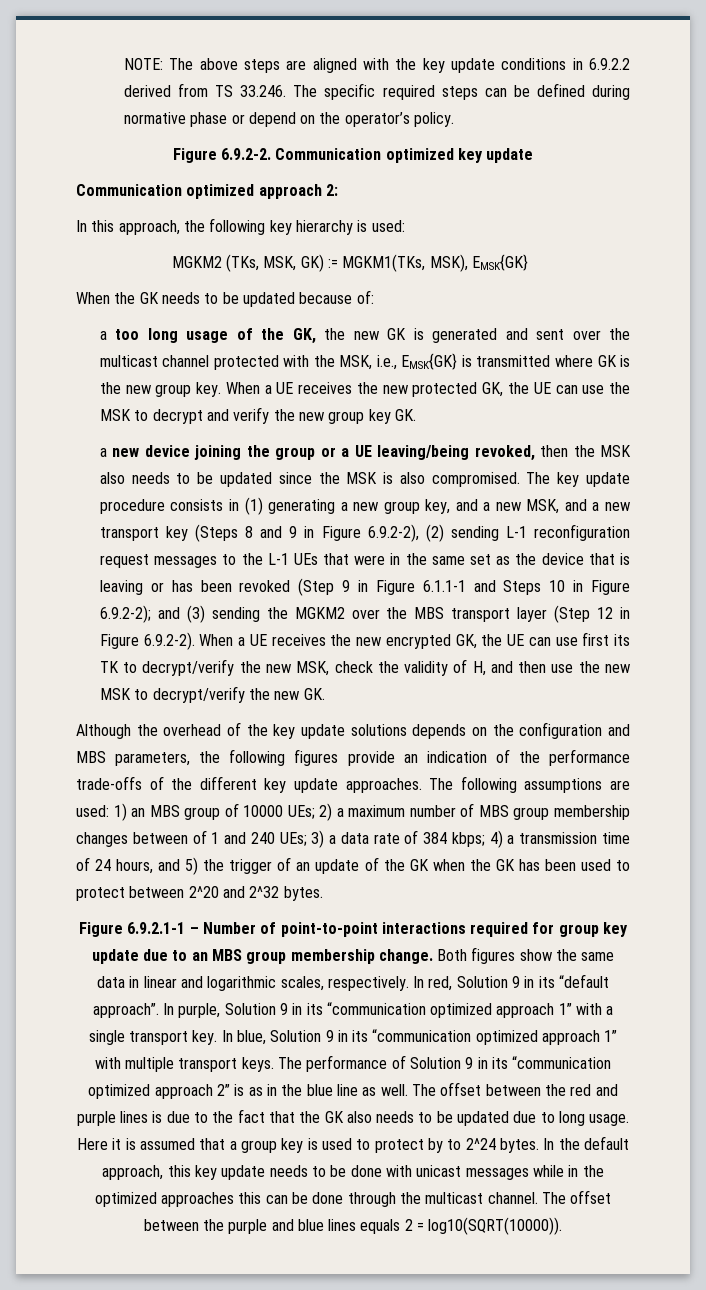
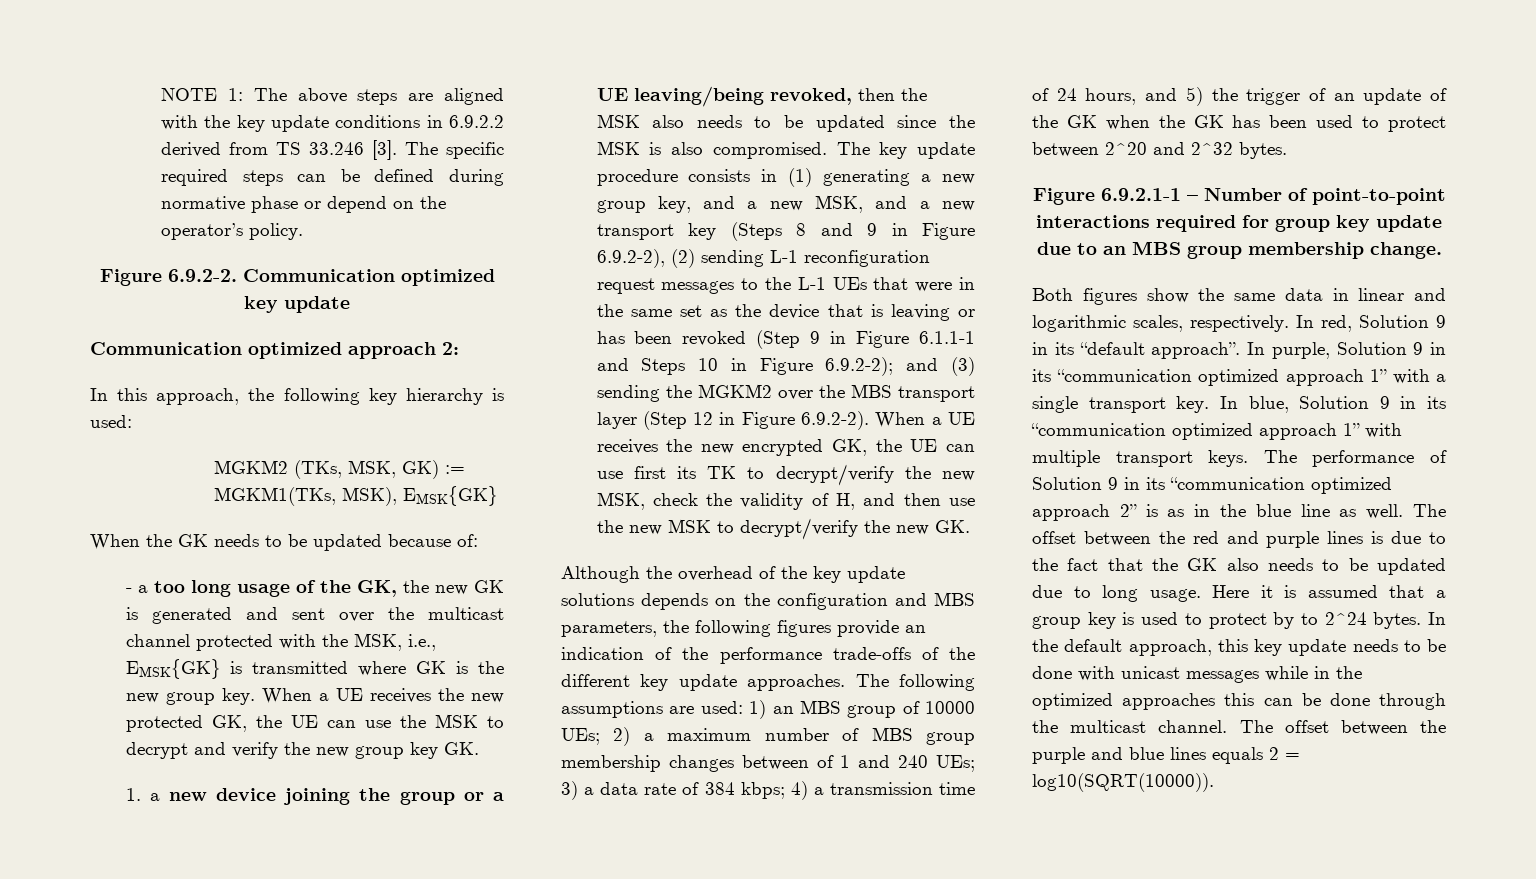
- NOTE: The above steps are aligned with the key update conditions in 6.9.2.2 derived from TS 33.246. The specific required steps can be defined during normative phase or depend on the operator’s policy.
+ NOTE 1: The above steps are aligned with the key update conditions in 6.9.2.2 derived from TS 33.246 [3]. The specific required steps can be defined during normative phase or depend on the operator’s policy.
- a too long usage of the GK, the new GK is generated and sent over the multicast channel protected with the MSK, i.e., EMSK{GK} is transmitted where GK is the new group key.
+ - a too long usage of the GK, the new GK is generated and sent over the multicast channel protected with the MSK, i.e., EMSK{GK} is transmitted where GK is the new group key.
- a new device joining the group or a UE leaving/being revoked, then the MSK also needs to be updated since the MSK is also compromised.
+ 1. a new device joining the group or a UE leaving/being revoked, then the MSK also needs to be updated since the MSK is also compromised.
- Figure 6.9.2.1-1 – Number of point-to-point interactions required for group key update due to an MBS group membership change. Both figures show the same data in linear and logarithmic scales, respectively.
+ Figure 6.9.2.1-1 – Number of point-to-point interactions required for group key update due to an MBS group membership change.
+ Both figures show the same data in linear and logarithmic scales, respectively.

